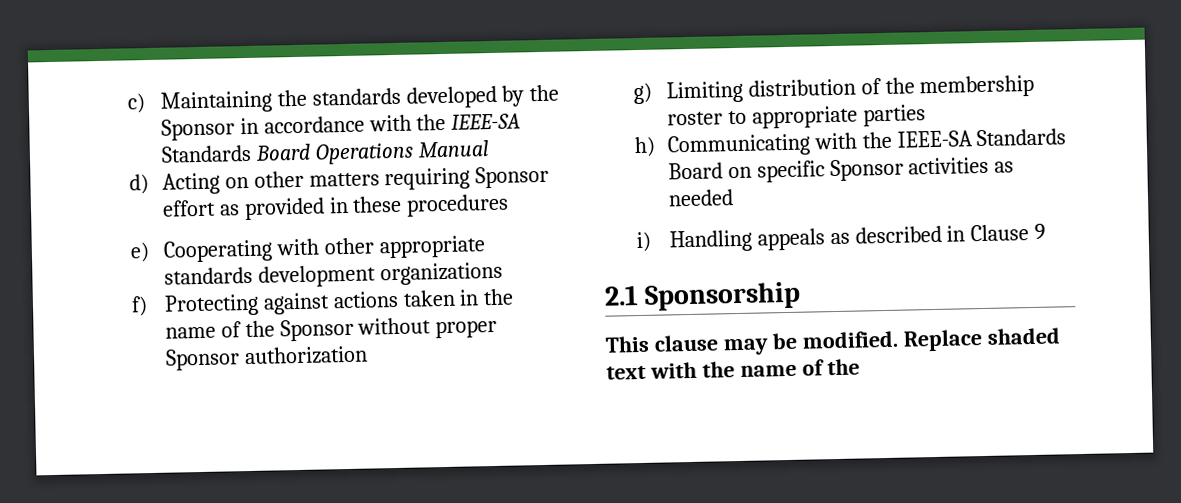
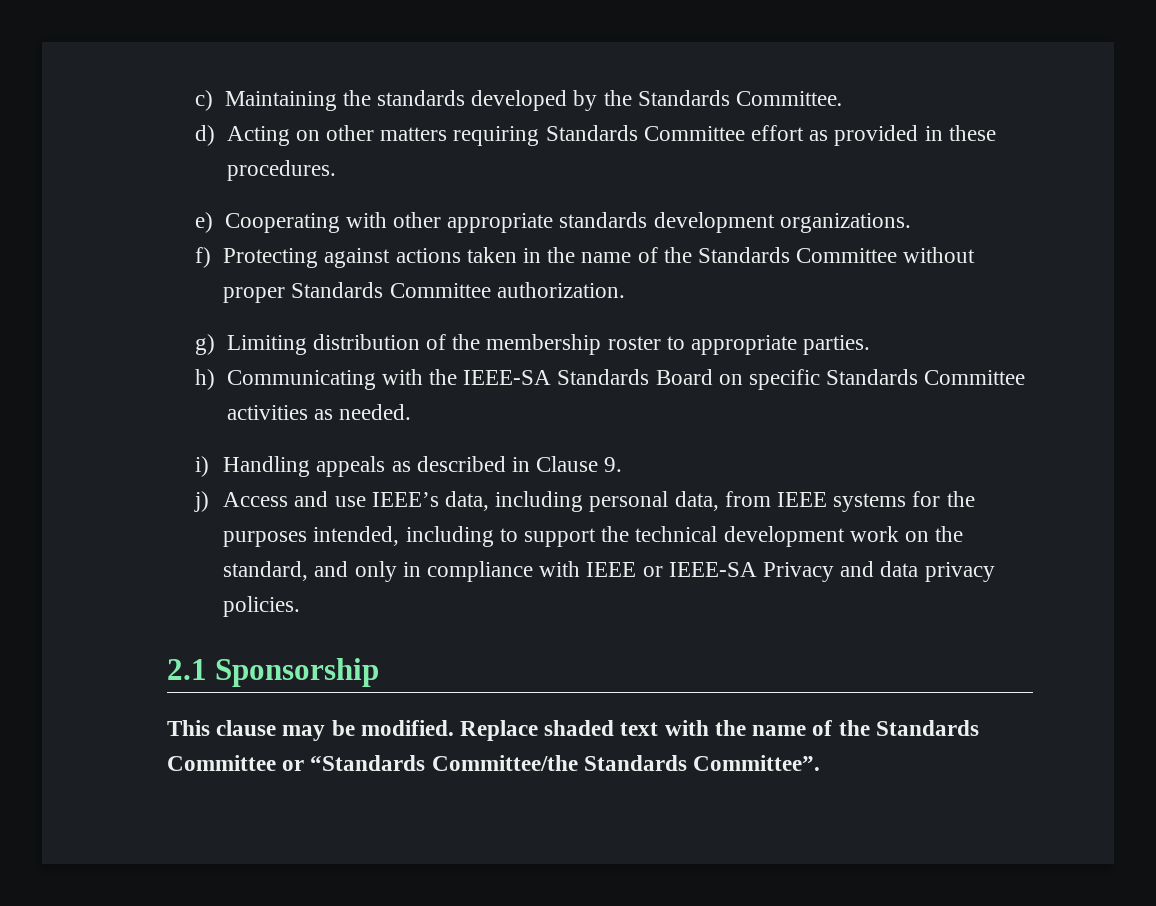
- c) Maintaining the standards developed by the Sponsor in accordance with the IEEE-SA Standards Board Operations Manual
+ c) Maintaining the standards developed by the Standards Committee.
- d) Acting on other matters requiring Sponsor effort as provided in these procedures
+ d) Acting on other matters requiring Standards Committee effort as provided in these procedures.
- e) Cooperating with other appropriate standards development organizations
+ e) Cooperating with other appropriate standards development organizations.
- f) Protecting against actions taken in the name of the Sponsor without proper Sponsor authorization
+ f) Protecting against actions taken in the name of the Standards Committee without proper Standards Committee authorization.
- g) Limiting distribution of the membership roster to appropriate parties
+ g) Limiting distribution of the membership roster to appropriate parties.
- h) Communicating with the IEEE-SA Standards Board on specific Sponsor activities as needed
+ h) Communicating with the IEEE-SA Standards Board on specific Standards Committee activities as needed.
- i) Handling appeals as described in Clause 9
+ i) Handling appeals as described in Clause 9.
+ j) Access and use IEEE’s data, including personal data, from IEEE systems for the purposes intended, including to support the technical development work on the standard, and only in compliance with IEEE or IEEE-SA Privacy and data privacy policies.
- Replace shaded text with the name of the
+ Replace shaded text with the name of the Standards Committee or “Standards Committee/the Standards Committee”.

